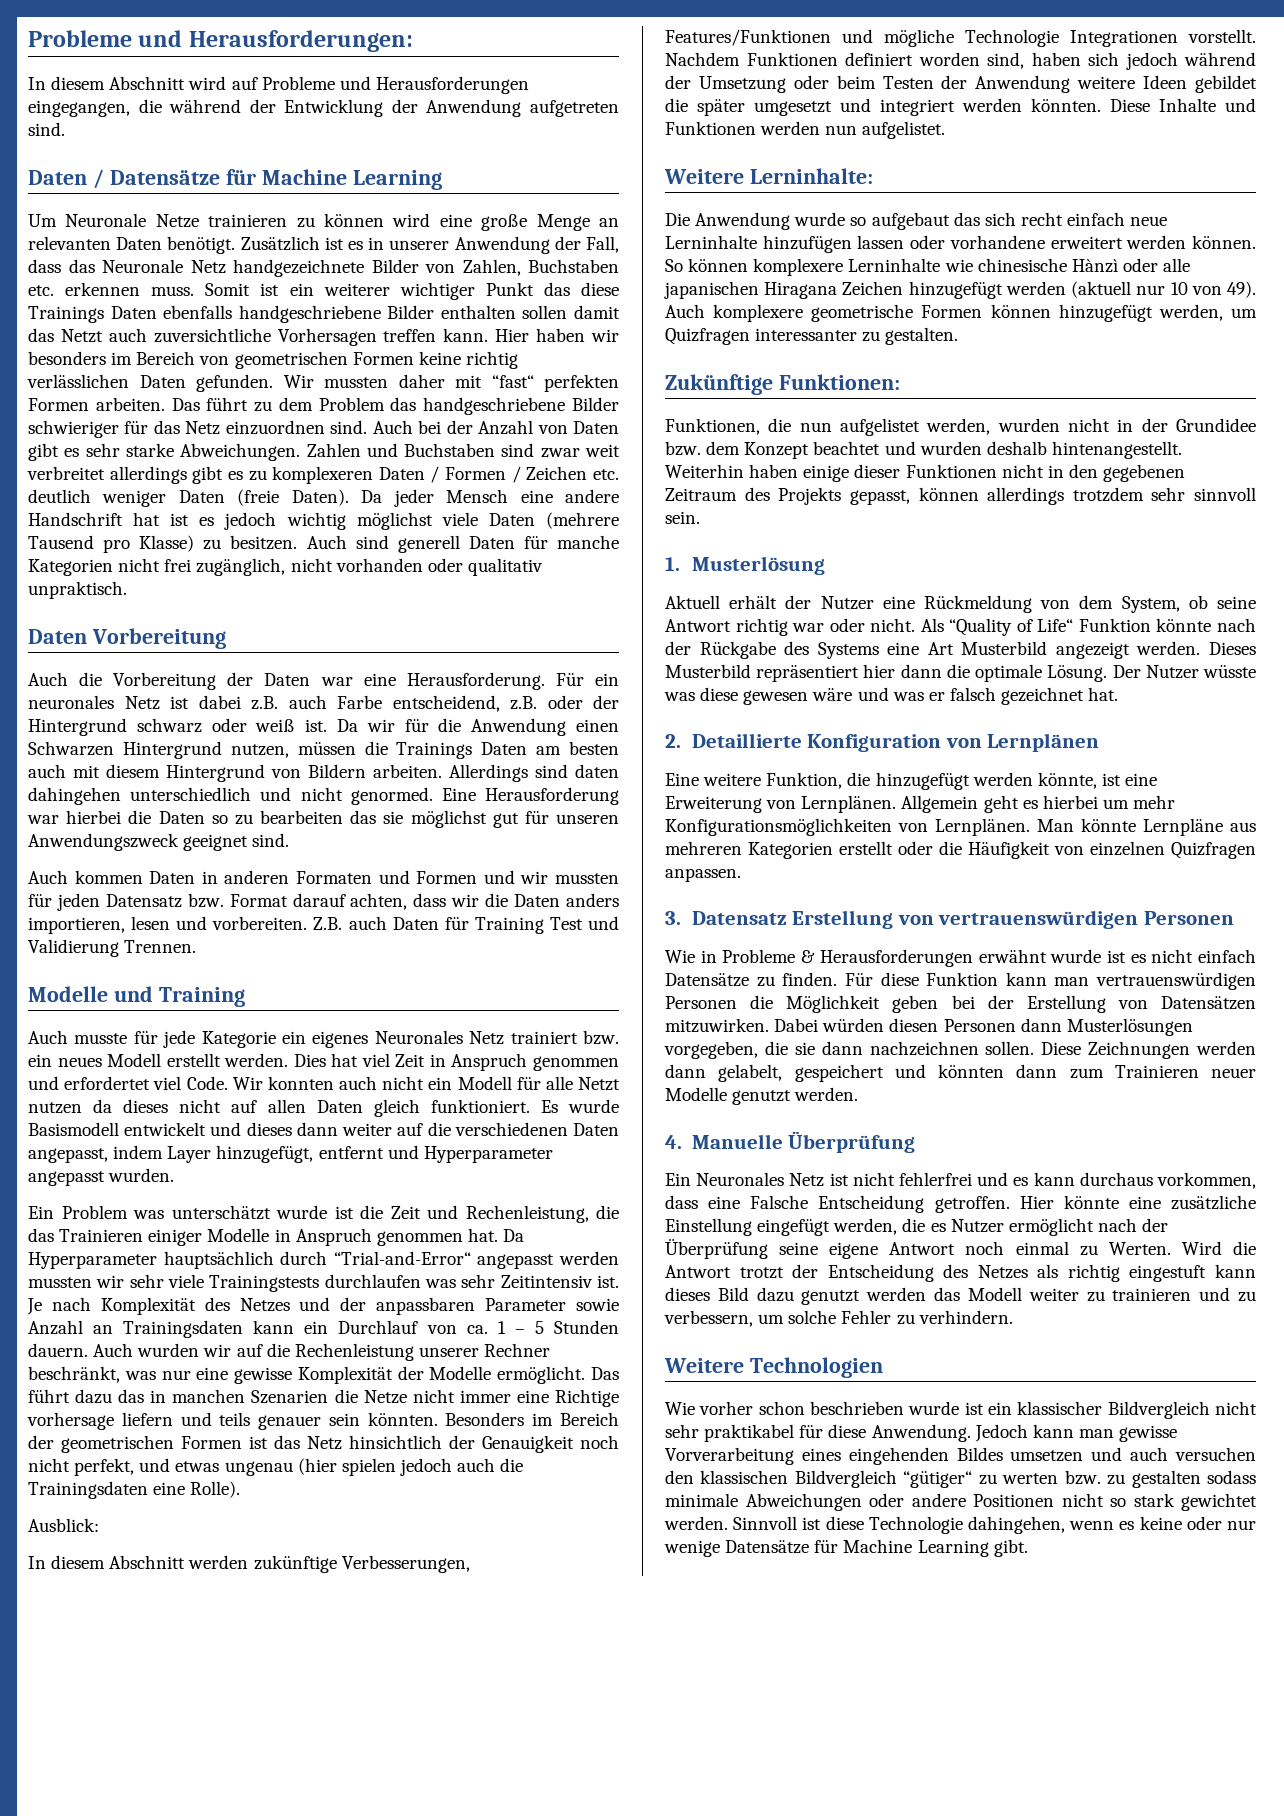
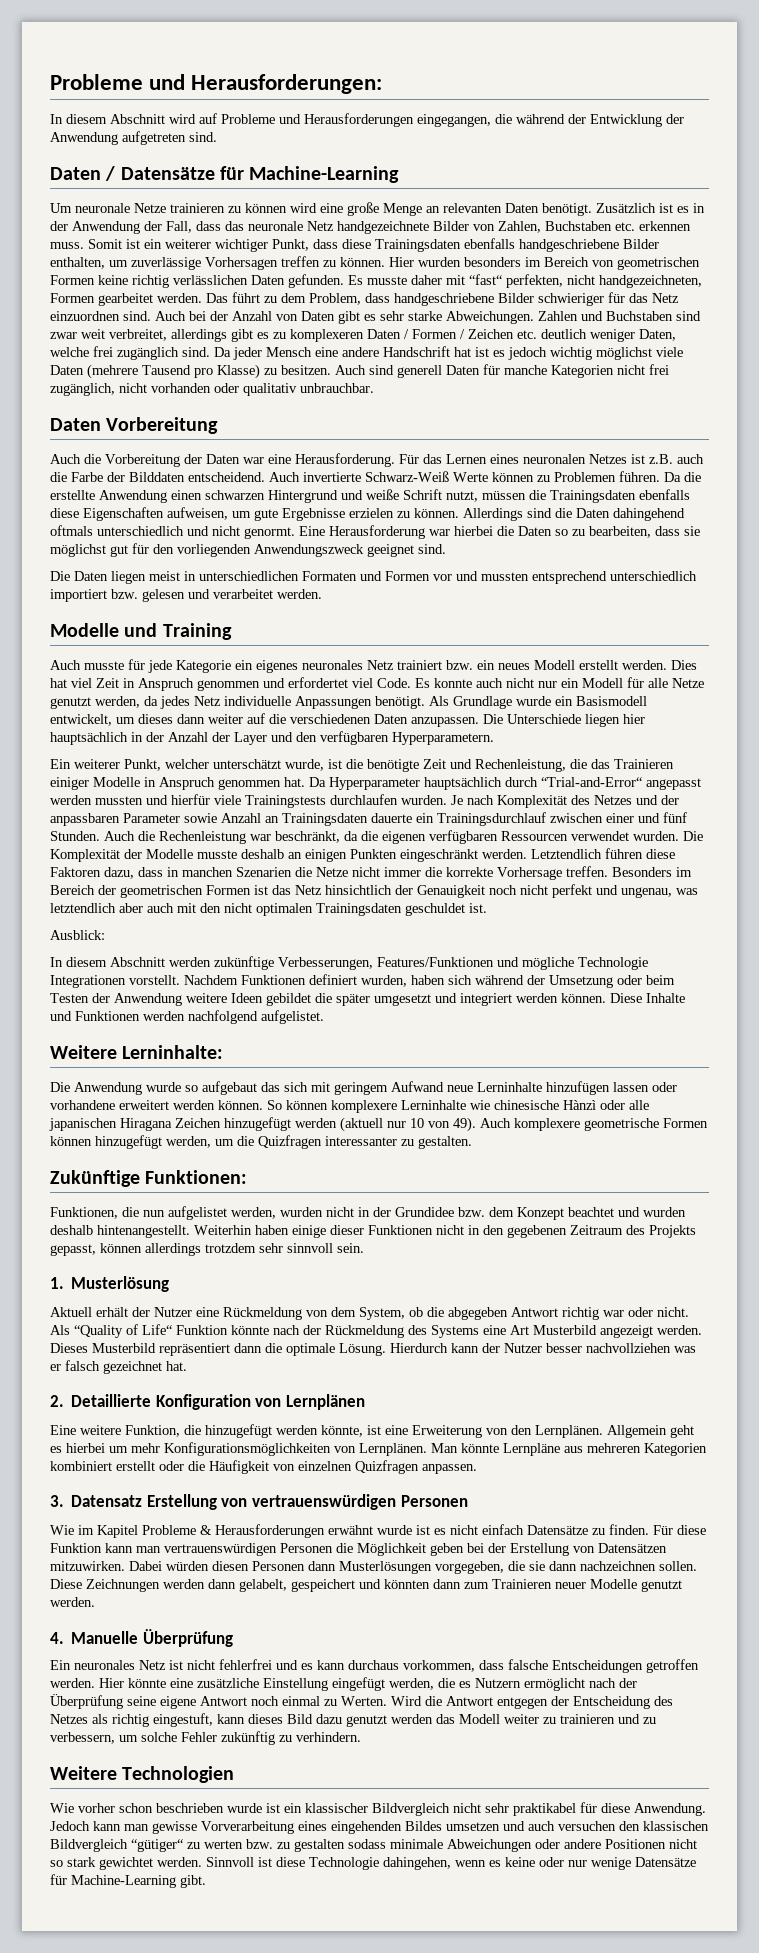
- Daten / Datensätze für Machine Learning
+ Daten / Datensätze für Machine-Learning
- Um Neuronale Netze trainieren zu können wird eine große Menge an relevanten Daten benötigt.
+ Um neuronale Netze trainieren zu können wird eine große Menge an relevanten Daten benötigt.
- Zusätzlich ist es in unserer Anwendung der Fall, dass das Neuronale Netz handgezeichnete Bilder von Zahlen, Buchstaben etc. erkennen muss.
+ Zusätzlich ist es in der Anwendung der Fall, dass das neuronale Netz handgezeichnete Bilder von Zahlen, Buchstaben etc. erkennen muss.
- Somit ist ein weiterer wichtiger Punkt das diese Trainings Daten ebenfalls handgeschriebene Bilder enthalten sollen damit das Netzt auch zuversichtliche Vorhersagen treffen kann. Hier haben wir besonders im Bereich von geometrischen Formen keine richtig verlässlichen Daten gefunden.
+ Somit ist ein weiterer wichtiger Punkt, dass diese Trainingsdaten ebenfalls handgeschriebene Bilder enthalten, um zuverlässige Vorhersagen treffen zu können. Hier wurden besonders im Bereich von geometrischen Formen keine richtig verlässlichen Daten gefunden.
- Wir mussten daher mit “fast“ perfekten Formen arbeiten.
+ Es musste daher mit “fast“ perfekten, nicht handgezeichneten, Formen gearbeitet werden.
- Das führt zu dem Problem das handgeschriebene Bilder schwieriger für das Netz einzuordnen sind.
+ Das führt zu dem Problem, dass handgeschriebene Bilder schwieriger für das Netz einzuordnen sind.
- Zahlen und Buchstaben sind zwar weit verbreitet allerdings gibt es zu komplexeren Daten / Formen / Zeichen etc. deutlich weniger Daten (freie Daten).
+ Zahlen und Buchstaben sind zwar weit verbreitet, allerdings gibt es zu komplexeren Daten / Formen / Zeichen etc. deutlich weniger Daten, welche frei zugänglich sind.
- Auch sind generell Daten für manche Kategorien nicht frei zugänglich, nicht vorhanden oder qualitativ unpraktisch.
+ Auch sind generell Daten für manche Kategorien nicht frei zugänglich, nicht vorhanden oder qualitativ unbrauchbar.
- Für ein neuronales Netz ist dabei z.B. auch Farbe entscheidend, z.B. oder der Hintergrund schwarz oder weiß ist. Da wir für die Anwendung einen Schwarzen Hintergrund nutzen, müssen die Trainings Daten am besten auch mit diesem Hintergrund von Bildern arbeiten. Allerdings sind daten dahingehen unterschiedlich und nicht genormed.
+ Für das Lernen eines neuronalen Netzes ist z.B. auch die Farbe der Bilddaten entscheidend. Auch invertierte Schwarz-Weiß Werte können zu Problemen führen. Da die erstellte Anwendung einen schwarzen Hintergrund und weiße Schrift nutzt, müssen die Trainingsdaten ebenfalls diese Eigenschaften aufweisen, um gute Ergebnisse erzielen zu können. Allerdings sind die Daten dahingehend oftmals unterschiedlich und nicht genormt.
- Eine Herausforderung war hierbei die Daten so zu bearbeiten das sie möglichst gut für unseren Anwendungszweck geeignet sind.
+ Eine Herausforderung war hierbei die Daten so zu bearbeiten, dass sie möglichst gut für den vorliegenden Anwendungszweck geeignet sind.
- Auch kommen Daten in anderen Formaten und Formen und wir mussten für jeden Datensatz bzw. Format darauf achten, dass wir die Daten anders importieren, lesen und vorbereiten. Z.B. auch Daten für Training Test und Validierung Trennen.
+ Die Daten liegen meist in unterschiedlichen Formaten und Formen vor und mussten entsprechend unterschiedlich importiert bzw. gelesen und verarbeitet werden.
- Auch musste für jede Kategorie ein eigenes Neuronales Netz trainiert bzw. ein neues Modell erstellt werden.
+ Auch musste für jede Kategorie ein eigenes neuronales Netz trainiert bzw. ein neues Modell erstellt werden.
- Wir konnten auch nicht ein Modell für alle Netzt nutzen da dieses nicht auf allen Daten gleich funktioniert. Es wurde Basismodell entwickelt und dieses dann weiter auf die verschiedenen Daten angepasst, indem Layer hinzugefügt, entfernt und Hyperparameter angepasst wurden.
- Ein Problem was unterschätzt wurde ist die Zeit und Rechenleistung, die das Trainieren einiger Modelle in Anspruch genommen hat.
+ Es konnte auch nicht nur ein Modell für alle Netze genutzt werden, da jedes Netz individuelle Anpassungen benötigt. Als Grundlage wurde ein Basismodell entwickelt, um dieses dann weiter auf die verschiedenen Daten anzupassen. Die Unterschiede liegen hier hauptsächlich in der Anzahl der Layer und den verfügbaren Hyperparametern.
+ Ein weiterer Punkt, welcher unterschätzt wurde, ist die benötigte Zeit und Rechenleistung, die das Trainieren einiger Modelle in Anspruch genommen hat.
- Da Hyperparameter hauptsächlich durch “Trial-and-Error“ angepasst werden mussten wir sehr viele Trainingstests durchlaufen was sehr Zeitintensiv ist.
+ Da Hyperparameter hauptsächlich durch “Trial-and-Error“ angepasst werden mussten und hierfür viele Trainingstests durchlaufen wurden.
- Je nach Komplexität des Netzes und der anpassbaren Parameter sowie Anzahl an Trainingsdaten kann ein Durchlauf von ca. 1 – 5 Stunden dauern. Auch wurden wir auf die Rechenleistung unserer Rechner beschränkt, was nur eine gewisse Komplexität der Modelle ermöglicht. Das führt dazu das in manchen Szenarien die Netze nicht immer eine Richtige vorhersage liefern und teils genauer sein könnten.
+ Je nach Komplexität des Netzes und der anpassbaren Parameter sowie Anzahl an Trainingsdaten dauerte ein Trainingsdurchlauf zwischen einer und fünf Stunden. Auch die Rechenleistung war beschränkt, da die eigenen verfügbaren Ressourcen verwendet wurden. Die Komplexität der Modelle musste deshalb an einigen Punkten eingeschränkt werden. Letztendlich führen diese Faktoren dazu, dass in manchen Szenarien die Netze nicht immer die korrekte Vorhersage treffen.
- Besonders im Bereich der geometrischen Formen ist das Netz hinsichtlich der Genauigkeit noch nicht perfekt, und etwas ungenau (hier spielen jedoch auch die Trainingsdaten eine Rolle).
+ Besonders im Bereich der geometrischen Formen ist das Netz hinsichtlich der Genauigkeit noch nicht perfekt und ungenau, was letztendlich aber auch mit den nicht optimalen Trainingsdaten geschuldet ist.
- Nachdem Funktionen definiert worden sind, haben sich jedoch während der Umsetzung oder beim Testen der Anwendung weitere Ideen gebildet die später umgesetzt und integriert werden könnten.
+ Nachdem Funktionen definiert wurden, haben sich während der Umsetzung oder beim Testen der Anwendung weitere Ideen gebildet die später umgesetzt und integriert werden können.
- Diese Inhalte und Funktionen werden nun aufgelistet.
+ Diese Inhalte und Funktionen werden nachfolgend aufgelistet.
- Die Anwendung wurde so aufgebaut das sich recht einfach neue Lerninhalte hinzufügen lassen oder vorhandene erweitert werden können.
+ Die Anwendung wurde so aufgebaut das sich mit geringem Aufwand neue Lerninhalte hinzufügen lassen oder vorhandene erweitert werden können.
- Auch komplexere geometrische Formen können hinzugefügt werden, um Quizfragen interessanter zu gestalten.
+ Auch komplexere geometrische Formen können hinzugefügt werden, um die Quizfragen interessanter zu gestalten.
- Aktuell erhält der Nutzer eine Rückmeldung von dem System, ob seine Antwort richtig war oder nicht.
+ Aktuell erhält der Nutzer eine Rückmeldung von dem System, ob die abgegeben Antwort richtig war oder nicht.
- Als “Quality of Life“ Funktion könnte nach der Rückgabe des Systems eine Art Musterbild angezeigt werden.
+ Als “Quality of Life“ Funktion könnte nach der Rückmeldung des Systems eine Art Musterbild angezeigt werden.
- Dieses Musterbild repräsentiert hier dann die optimale Lösung.
+ Dieses Musterbild repräsentiert dann die optimale Lösung.
- Der Nutzer wüsste was diese gewesen wäre und was er falsch gezeichnet hat.
+ Hierdurch kann der Nutzer besser nachvollziehen was er falsch gezeichnet hat.
- Eine weitere Funktion, die hinzugefügt werden könnte, ist eine Erweiterung von Lernplänen.
+ Eine weitere Funktion, die hinzugefügt werden könnte, ist eine Erweiterung von den Lernplänen.
- Man könnte Lernpläne aus mehreren Kategorien erstellt oder die Häufigkeit von einzelnen Quizfragen anpassen.
+ Man könnte Lernpläne aus mehreren Kategorien kombiniert erstellt oder die Häufigkeit von einzelnen Quizfragen anpassen.
- Wie in Probleme & Herausforderungen erwähnt wurde ist es nicht einfach Datensätze zu finden.
+ Wie im Kapitel Probleme & Herausforderungen erwähnt wurde ist es nicht einfach Datensätze zu finden.
- Ein Neuronales Netz ist nicht fehlerfrei und es kann durchaus vorkommen, dass eine Falsche Entscheidung getroffen.
+ Ein neuronales Netz ist nicht fehlerfrei und es kann durchaus vorkommen, dass falsche Entscheidungen getroffen werden.
- Hier könnte eine zusätzliche Einstellung eingefügt werden, die es Nutzer ermöglicht nach der Überprüfung seine eigene Antwort noch einmal zu Werten.
+ Hier könnte eine zusätzliche Einstellung eingefügt werden, die es Nutzern ermöglicht nach der Überprüfung seine eigene Antwort noch einmal zu Werten.
- Wird die Antwort trotzt der Entscheidung des Netzes als richtig eingestuft kann dieses Bild dazu genutzt werden das Modell weiter zu trainieren und zu verbessern, um solche Fehler zu verhindern.
+ Wird die Antwort entgegen der Entscheidung des Netzes als richtig eingestuft, kann dieses Bild dazu genutzt werden das Modell weiter zu trainieren und zu verbessern, um solche Fehler zukünftig zu verhindern.
- Sinnvoll ist diese Technologie dahingehen, wenn es keine oder nur wenige Datensätze für Machine Learning gibt.
+ Sinnvoll ist diese Technologie dahingehen, wenn es keine oder nur wenige Datensätze für Machine-Learning gibt.

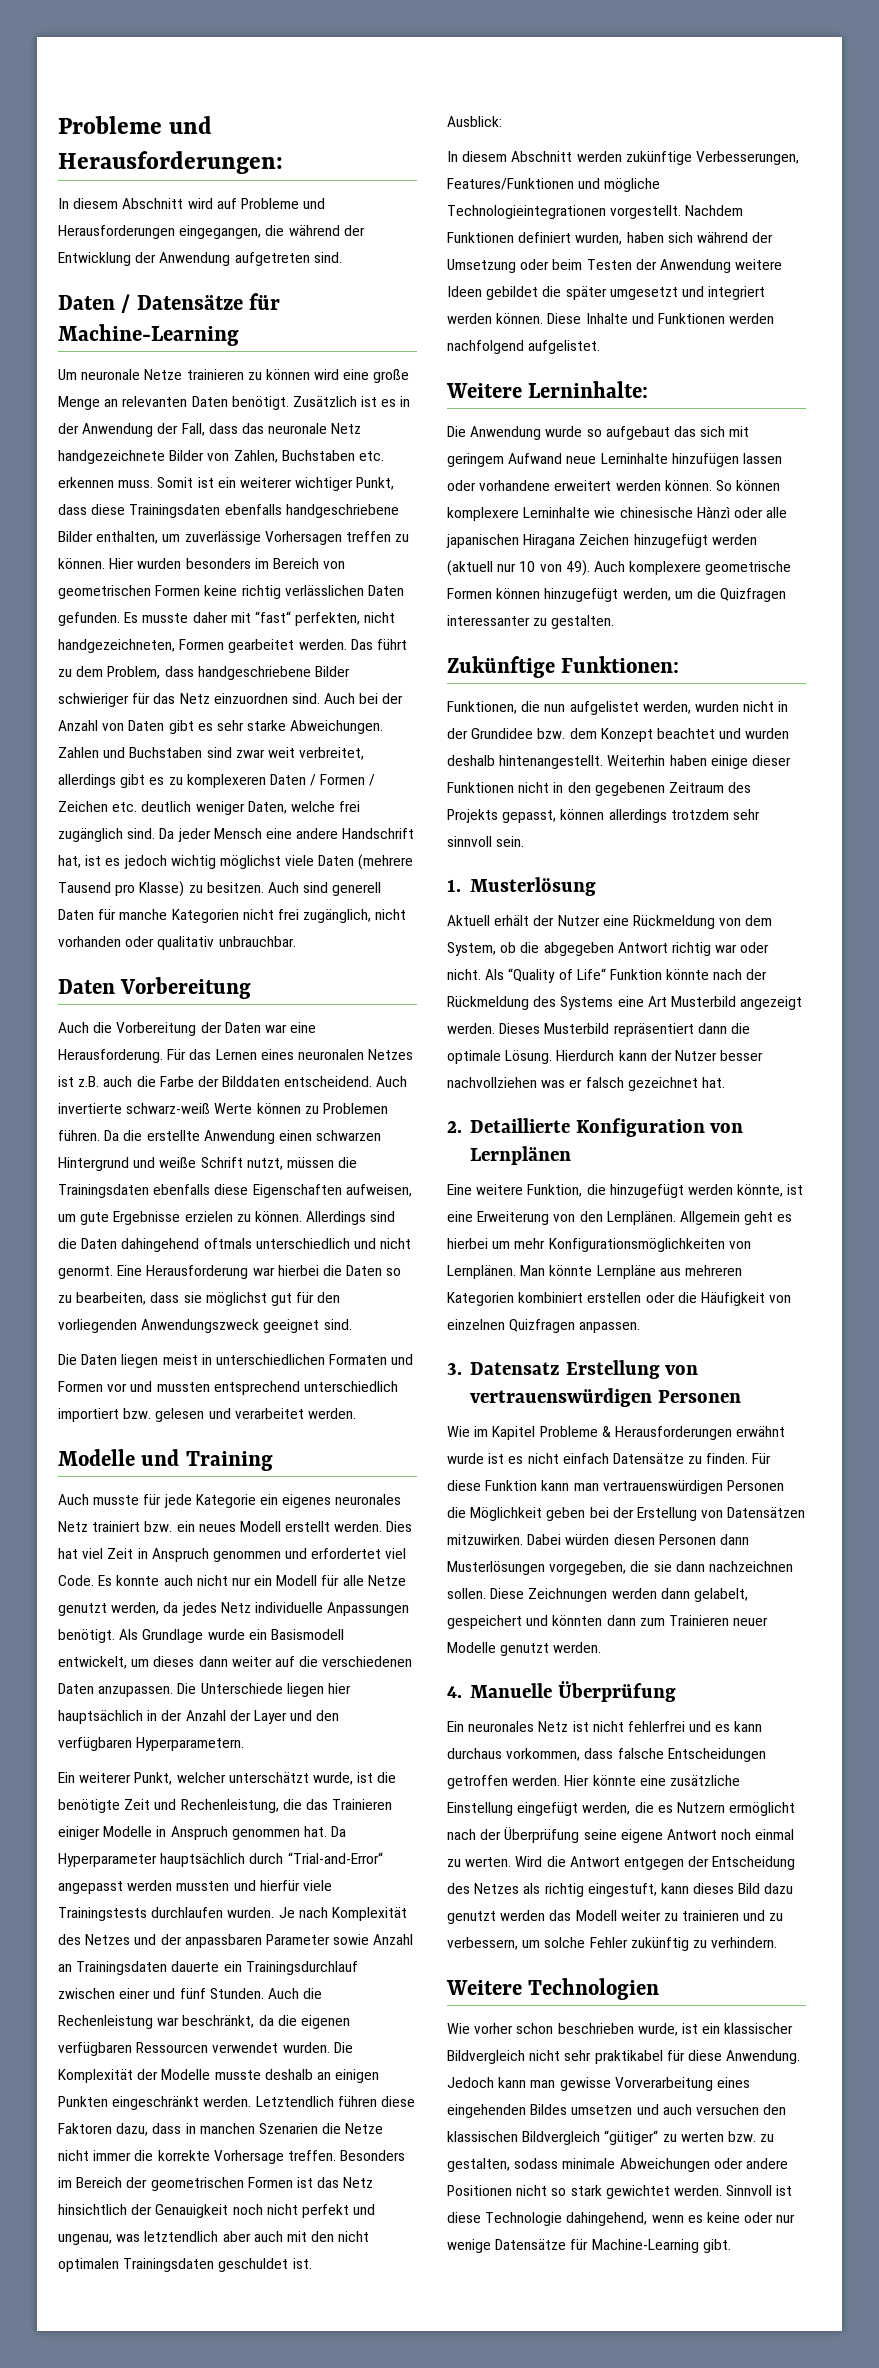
- Da jeder Mensch eine andere Handschrift hat ist es jedoch wichtig möglichst viele Daten (mehrere Tausend pro Klasse) zu besitzen.
+ Da jeder Mensch eine andere Handschrift hat, ist es jedoch wichtig möglichst viele Daten (mehrere Tausend pro Klasse) zu besitzen.
- Auch invertierte Schwarz-Weiß Werte können zu Problemen führen.
+ Auch invertierte schwarz-weiß Werte können zu Problemen führen.
- In diesem Abschnitt werden zukünftige Verbesserungen, Features/Funktionen und mögliche Technologie Integrationen vorstellt.
+ In diesem Abschnitt werden zukünftige Verbesserungen, Features/Funktionen und mögliche Technologieintegrationen vorgestellt.
- Man könnte Lernpläne aus mehreren Kategorien kombiniert erstellt oder die Häufigkeit von einzelnen Quizfragen anpassen.
+ Man könnte Lernpläne aus mehreren Kategorien kombiniert erstellen oder die Häufigkeit von einzelnen Quizfragen anpassen.
- Hier könnte eine zusätzliche Einstellung eingefügt werden, die es Nutzern ermöglicht nach der Überprüfung seine eigene Antwort noch einmal zu Werten.
+ Hier könnte eine zusätzliche Einstellung eingefügt werden, die es Nutzern ermöglicht nach der Überprüfung seine eigene Antwort noch einmal zu werten.
- Wie vorher schon beschrieben wurde ist ein klassischer Bildvergleich nicht sehr praktikabel für diese Anwendung.
+ Wie vorher schon beschrieben wurde, ist ein klassischer Bildvergleich nicht sehr praktikabel für diese Anwendung.
- Jedoch kann man gewisse Vorverarbeitung eines eingehenden Bildes umsetzen und auch versuchen den klassischen Bildvergleich “gütiger“ zu werten bzw. zu gestalten sodass minimale Abweichungen oder andere Positionen nicht so stark gewichtet werden.
+ Jedoch kann man gewisse Vorverarbeitung eines eingehenden Bildes umsetzen und auch versuchen den klassischen Bildvergleich “gütiger“ zu werten bzw. zu gestalten, sodass minimale Abweichungen oder andere Positionen nicht so stark gewichtet werden.
- Sinnvoll ist diese Technologie dahingehen, wenn es keine oder nur wenige Datensätze für Machine-Learning gibt.
+ Sinnvoll ist diese Technologie dahingehend, wenn es keine oder nur wenige Datensätze für Machine-Learning gibt.

